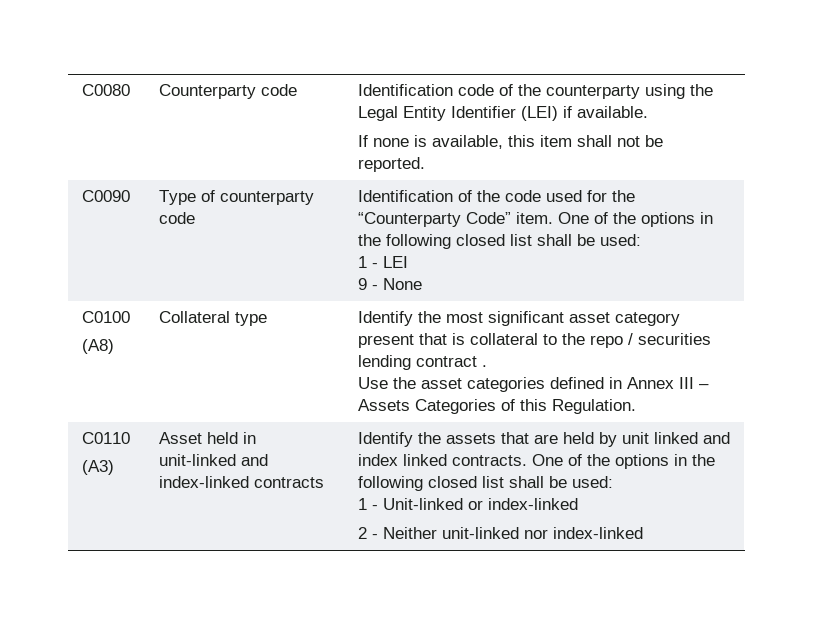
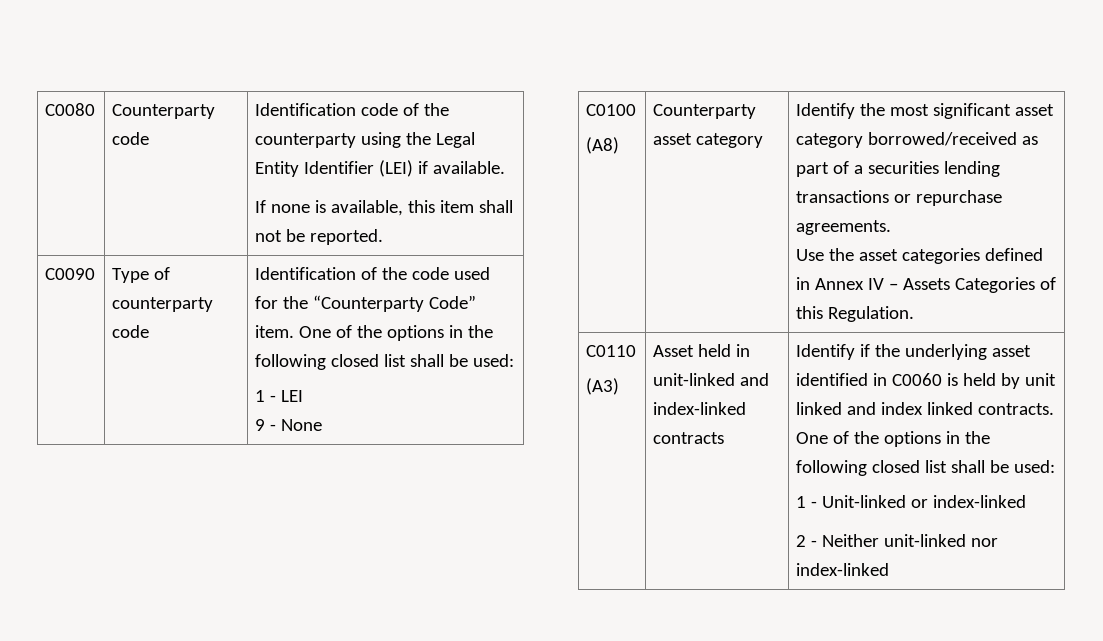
  C0100
- (A8) | Collateral type | Identify the most significant asset category present that is collateral to the repo / securities lending contract .
- Use the asset categories defined in Annex III – Assets Categories of this Regulation.
+ (A8) | Counterparty asset category | Identify the most significant asset category borrowed/received as part of a securities lending transactions or repurchase agreements.
+ Use the asset categories defined in Annex IV – Assets Categories of this Regulation.
- Identify the assets that are held by unit linked and index linked contracts.
+ Identify if the underlying asset identified in C0060 is held by unit linked and index linked contracts.

